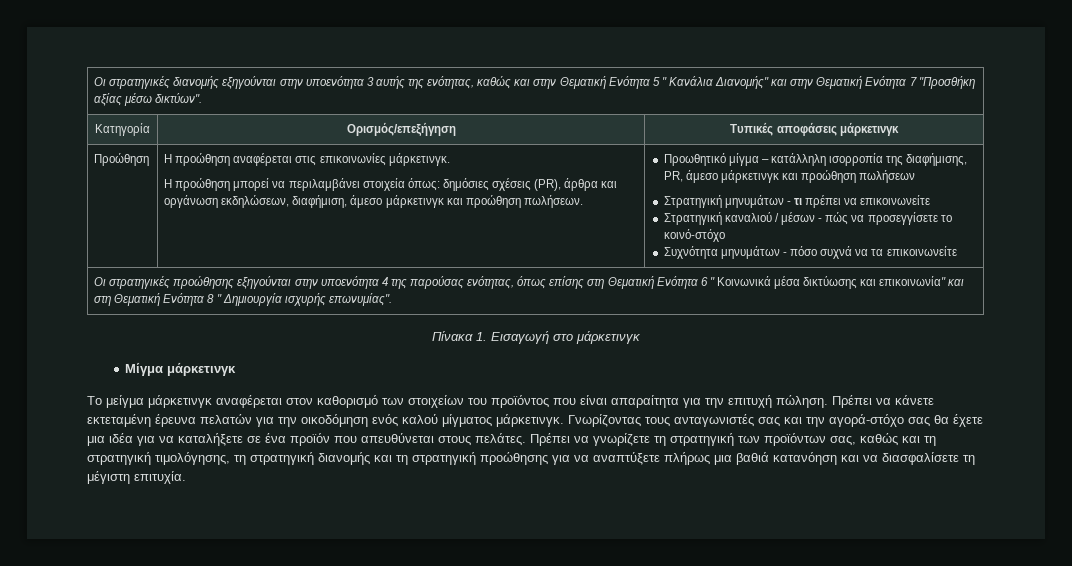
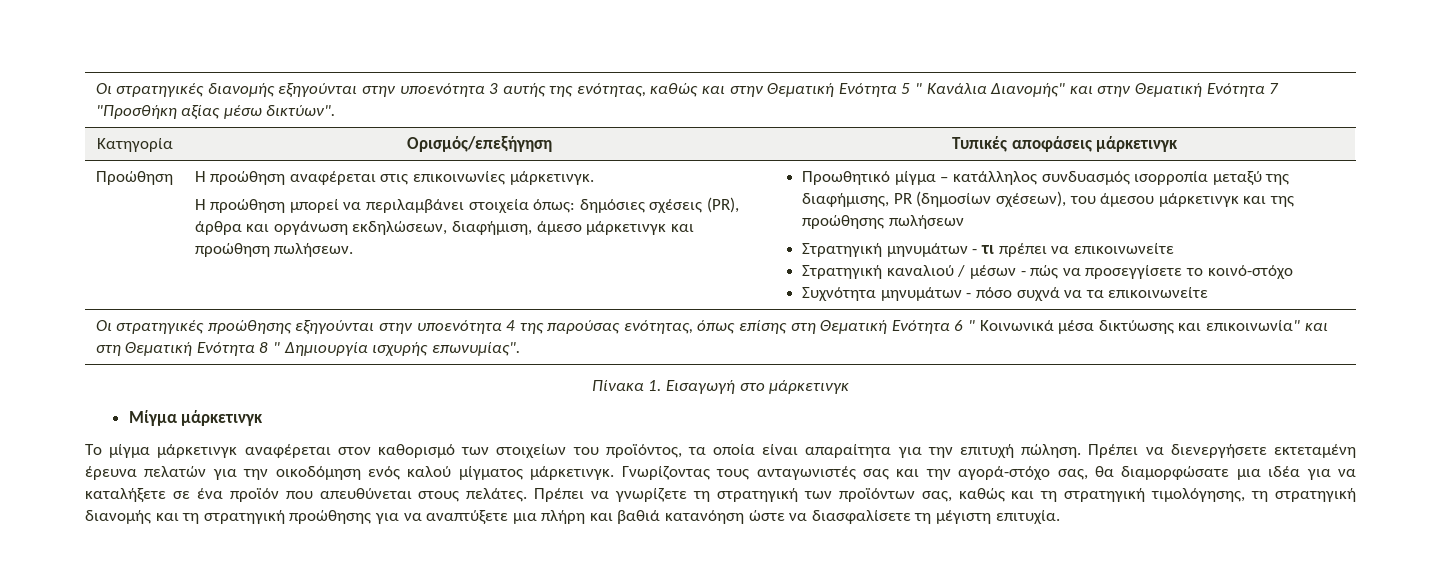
- Προωθητικό μίγμα – κατάλληλη ισορροπία της διαφήμισης, PR, άμεσο μάρκετινγκ και προώθηση πωλήσεων
+ Προωθητικό μίγμα – κατάλληλος συνδυασμός ισορροπία μεταξύ της διαφήμισης, PR (δημοσίων σχέσεων), του άμεσου μάρκετινγκ και της προώθησης πωλήσεων
- Το μείγμα μάρκετινγκ αναφέρεται στον καθορισμό των στοιχείων του προϊόντος που είναι απαραίτητα για την επιτυχή πώληση.
+ Το μίγμα μάρκετινγκ αναφέρεται στον καθορισμό των στοιχείων του προϊόντος, τα οποία είναι απαραίτητα για την επιτυχή πώληση.
- Πρέπει να κάνετε εκτεταμένη έρευνα πελατών για την οικοδόμηση ενός καλού μίγματος μάρκετινγκ.
+ Πρέπει να διενεργήσετε εκτεταμένη έρευνα πελατών για την οικοδόμηση ενός καλού μίγματος μάρκετινγκ.
- Γνωρίζοντας τους ανταγωνιστές σας και την αγορά-στόχο σας θα έχετε μια ιδέα για να καταλήξετε σε ένα προϊόν που απευθύνεται στους πελάτες.
+ Γνωρίζοντας τους ανταγωνιστές σας και την αγορά-στόχο σας, θα διαμορφώσατε μια ιδέα για να καταλήξετε σε ένα προϊόν που απευθύνεται στους πελάτες.
- Πρέπει να γνωρίζετε τη στρατηγική των προϊόντων σας, καθώς και τη στρατηγική τιμολόγησης, τη στρατηγική διανομής και τη στρατηγική προώθησης για να αναπτύξετε πλήρως μια βαθιά κατανόηση και να διασφαλίσετε τη μέγιστη επιτυχία.
+ Πρέπει να γνωρίζετε τη στρατηγική των προϊόντων σας, καθώς και τη στρατηγική τιμολόγησης, τη στρατηγική διανομής και τη στρατηγική προώθησης για να αναπτύξετε μια πλήρη και βαθιά κατανόηση ώστε να διασφαλίσετε τη μέγιστη επιτυχία.

